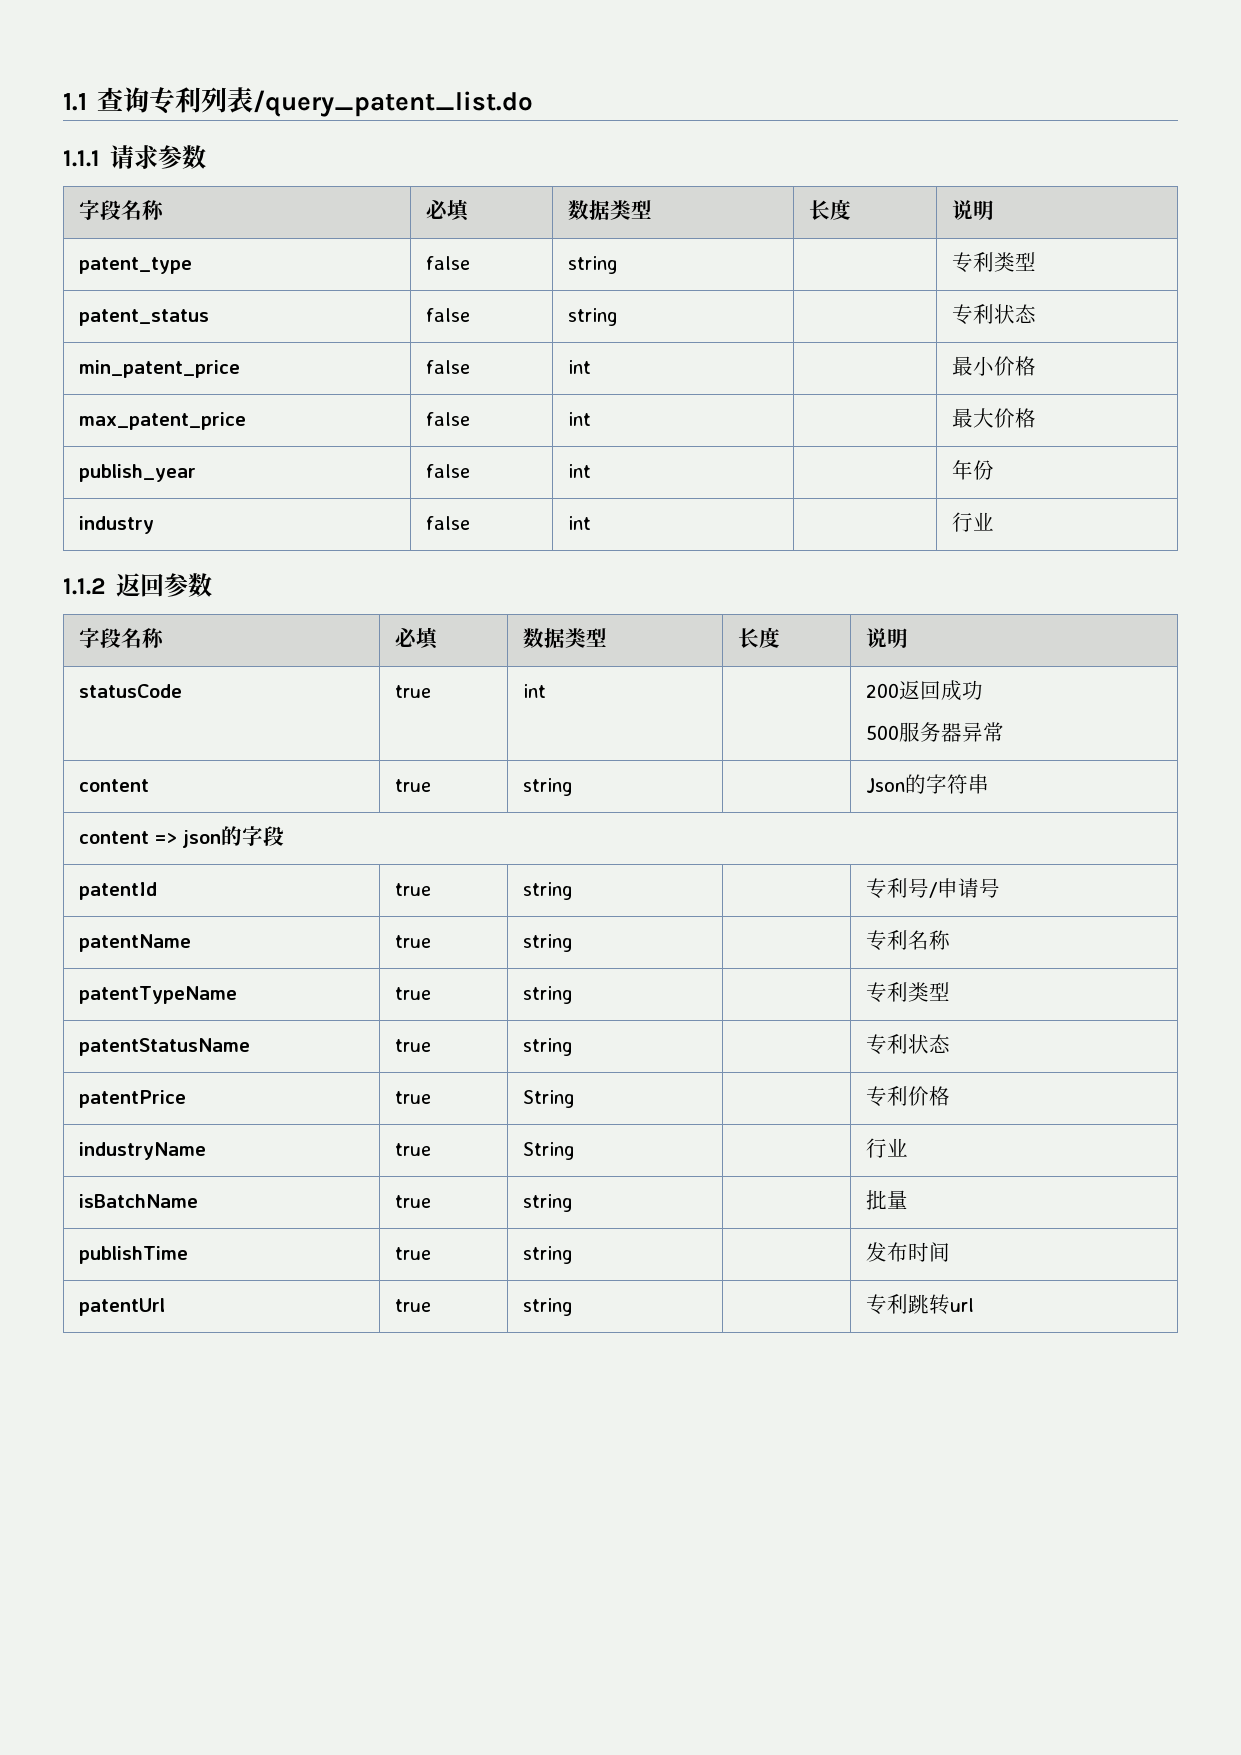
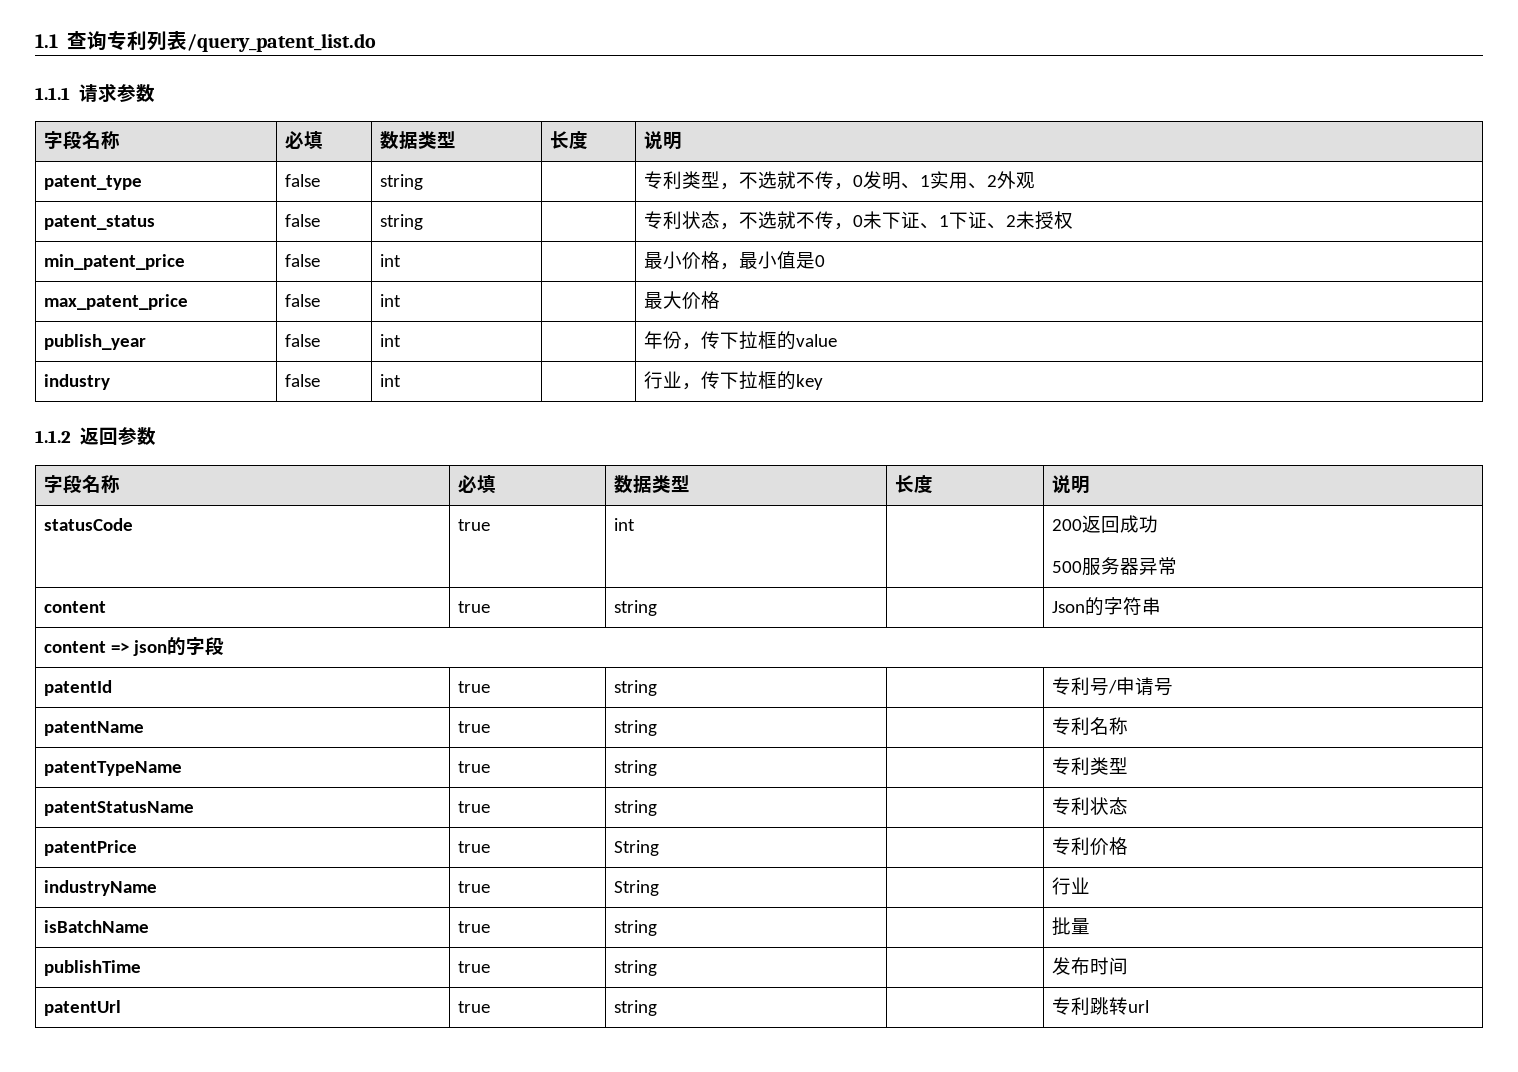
- patent_type | false | string | | 专利类型
+ patent_type | false | string | | 专利类型，不选就不传，0发明、1实用、2外观
- patent_status | false | string | | 专利状态
+ patent_status | false | string | | 专利状态，不选就不传，0未下证、1下证、2未授权
- min_patent_price | false | int | | 最小价格
+ min_patent_price | false | int | | 最小价格，最小值是0
- publish_year | false | int | | 年份
+ publish_year | false | int | | 年份，传下拉框的value
- industry | false | int | | 行业
+ industry | false | int | | 行业，传下拉框的key

